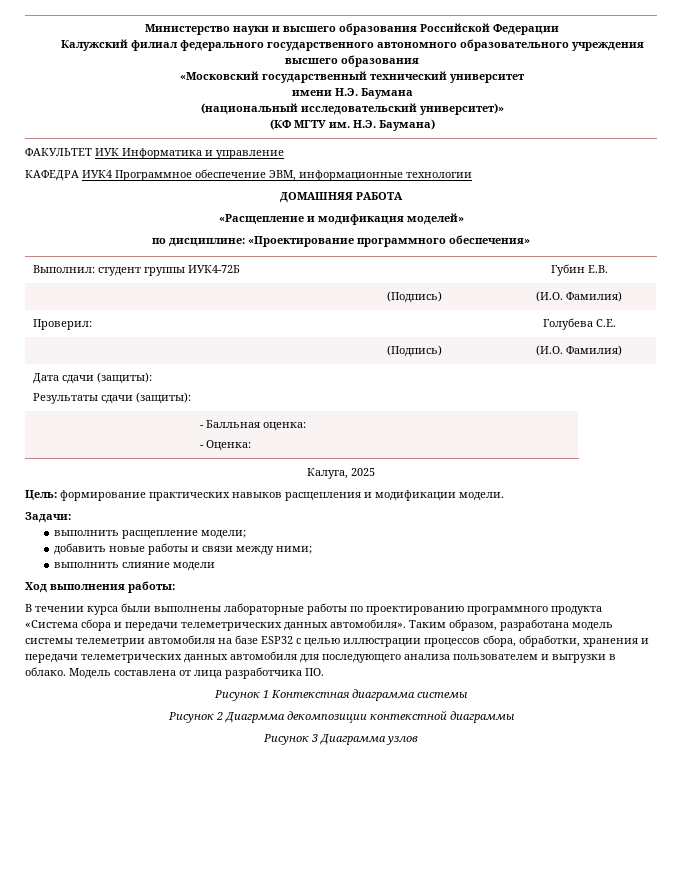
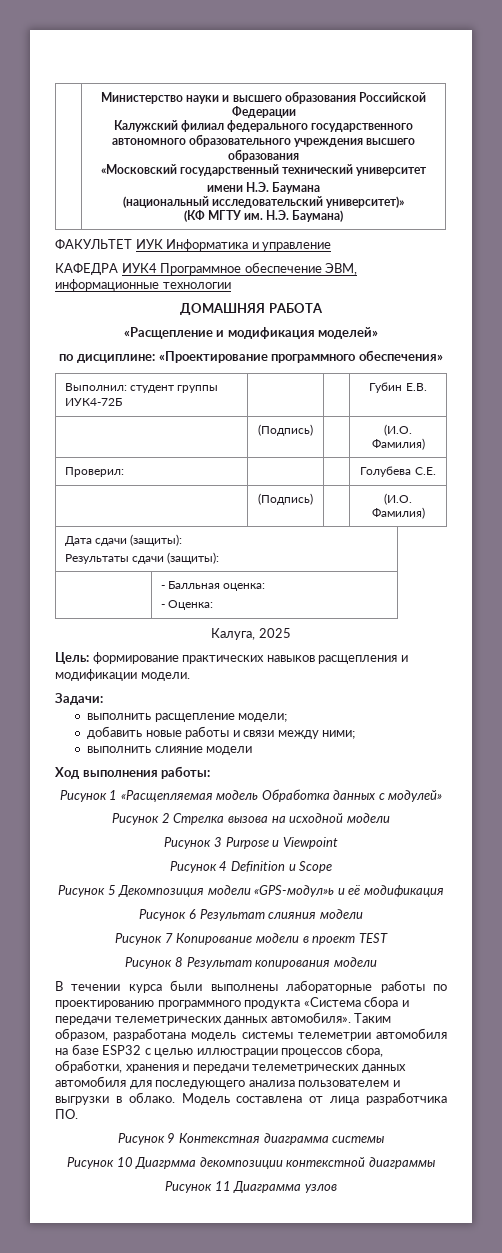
+ Рисунок 1 «Расщепляемая модель Обработка данных с модулей»
+ Рисунок 2 Стрелка вызова на исходной модели
+ Рисунок 3 Purpose и Viewpoint
+ Рисунок 4 Definition и Scope
+ Рисунок 5 Декомпозиция модели «GPS-модул»ь и её модификация
+ Рисунок 6 Результат слияния модели
+ Рисунок 7 Копирование модели в проект TEST
+ Рисунок 8 Результат копирования модели
- Рисунок 1 Контекстная диаграмма системы
+ Рисунок 9 Контекстная диаграмма системы
- Рисунок 2 Диагрмма декомпозиции контекстной диаграммы
+ Рисунок 10 Диагрмма декомпозиции контекстной диаграммы
- Рисунок 3 Диаграмма узлов
+ Рисунок 11 Диаграмма узлов

